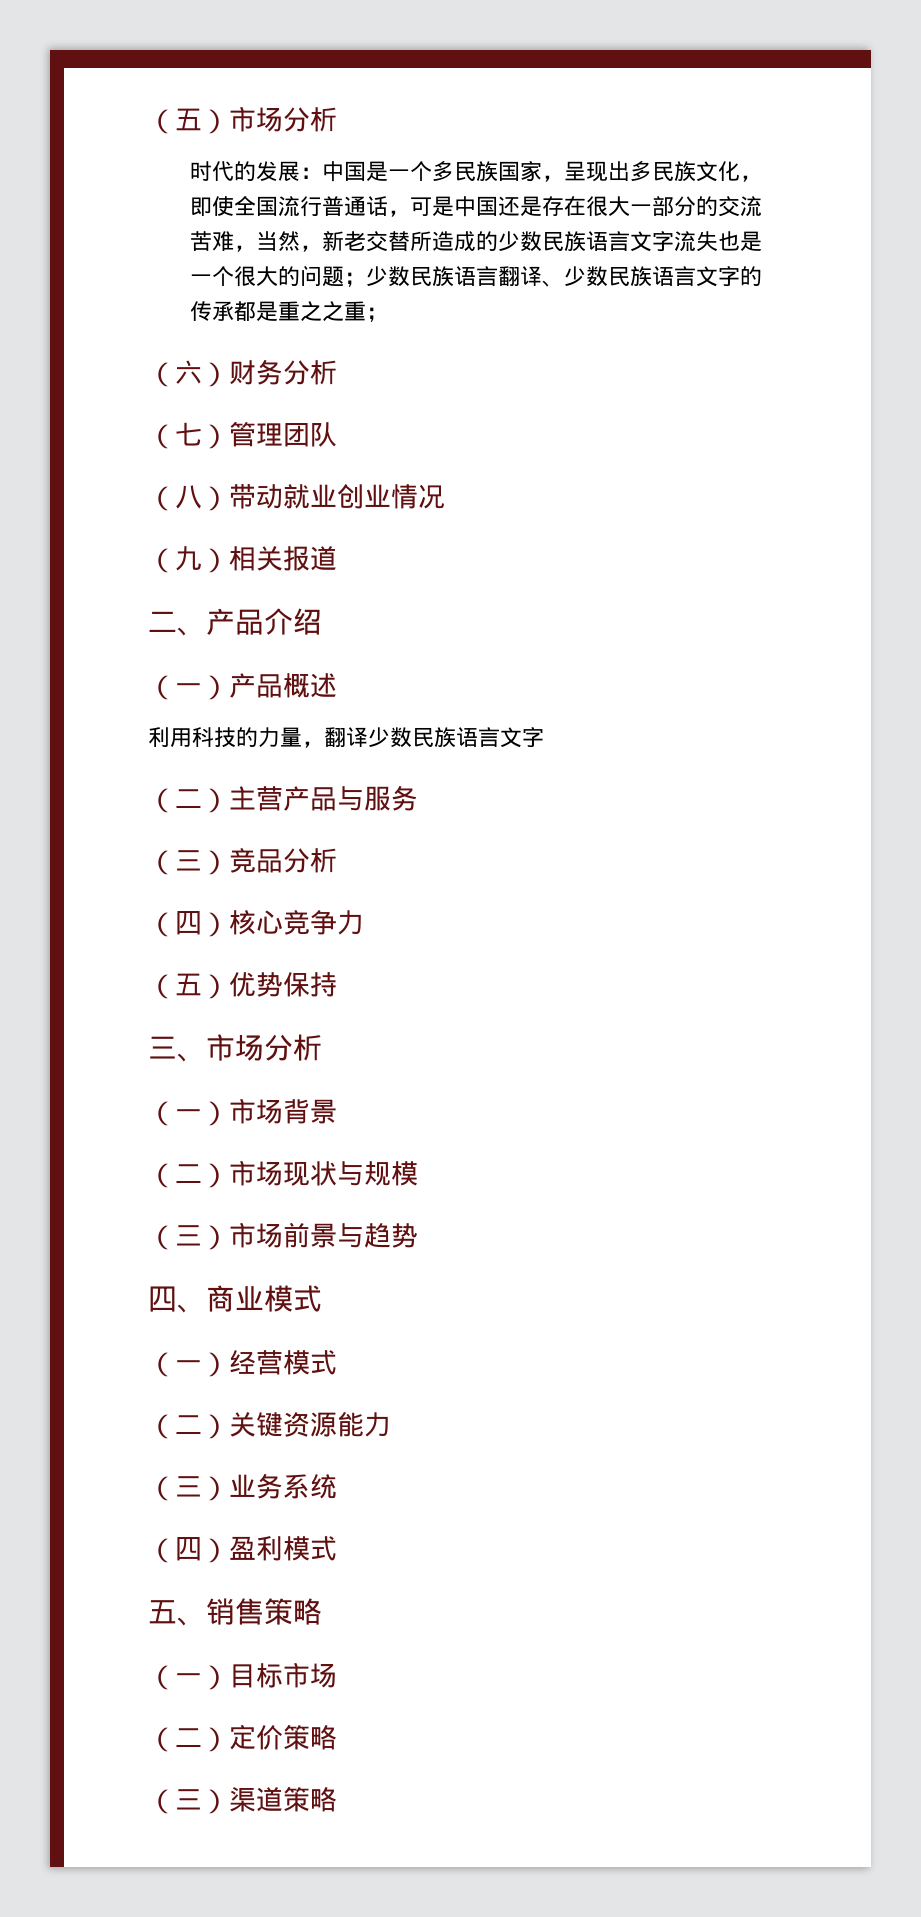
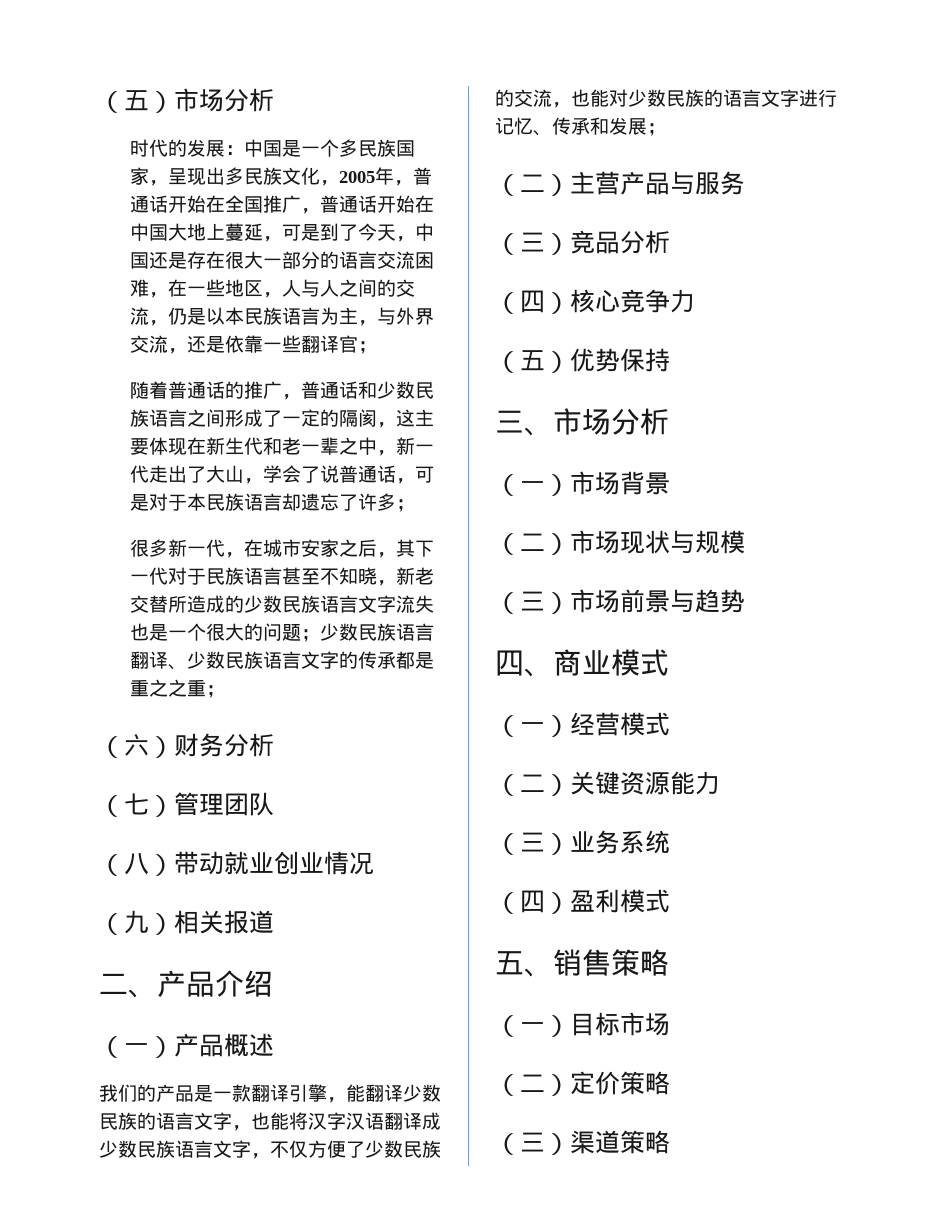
- 时代的发展：中国是一个多民族国家，呈现出多民族文化，即使全国流行普通话，可是中国还是存在很大一部分的交流苦难，当然，新老交替所造成的少数民族语言文字流失也是一个很大的问题；少数民族语言翻译、少数民族语言文字的传承都是重之之重；
+ 时代的发展：中国是一个多民族国家，呈现出多民族文化，2005年，普通话开始在全国推广，普通话开始在中国大地上蔓延，可是到了今天，中国还是存在很大一部分的语言交流困难，在一些地区，人与人之间的交流，仍是以本民族语言为主，与外界交流，还是依靠一些翻译官；
+ 随着普通话的推广，普通话和少数民族语言之间形成了一定的隔阂，这主要体现在新生代和老一辈之中，新一代走出了大山，学会了说普通话，可是对于本民族语言却遗忘了许多；
+ 很多新一代，在城市安家之后，其下一代对于民族语言甚至不知晓，新老交替所造成的少数民族语言文字流失也是一个很大的问题；少数民族语言翻译、少数民族语言文字的传承都是重之之重；
- 利用科技的力量，翻译少数民族语言文字
+ 我们的产品是一款翻译引擎，能翻译少数民族的语言文字，也能将汉字汉语翻译成少数民族语言文字，不仅方便了少数民族的交流，也能对少数民族的语言文字进行记忆、传承和发展；

